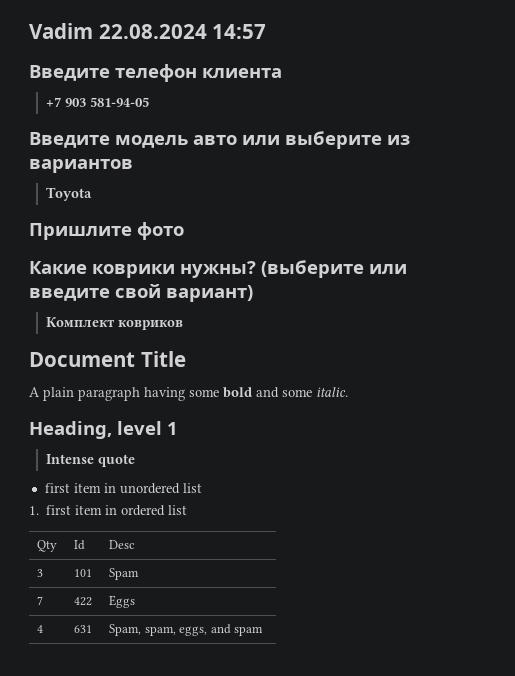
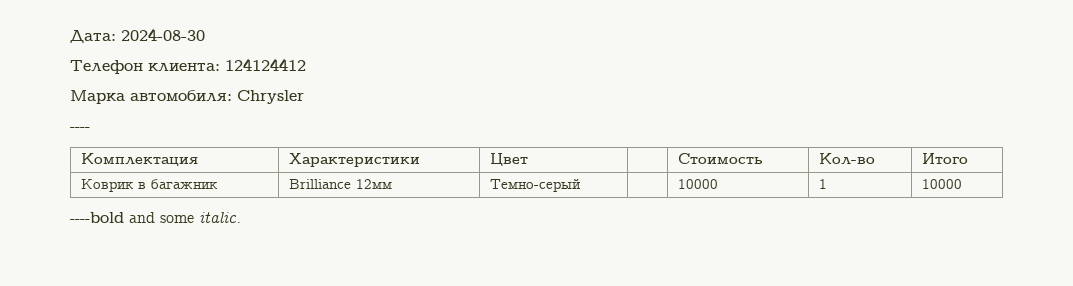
- Vadim 22.08.2024 14:57
- Введите телефон клиента
- +7 903 581-94-05
- Введите модель авто или выберите из вариантов
- Toyota
- Пришлите фото
- Какие коврики нужны? (выберите или введите свой вариант)
- Комплект ковриков
- Document Title
- A plain paragraph having some bold and some italic.
- Heading, level 1
- Intense quote
- first item in unordered list
- 1. first item in ordered list
- Qty | Id | Desc
- 3 | 101 | Spam
- 7 | 422 | Eggs
- 4 | 631 | Spam, spam, eggs, and spam
+ Дата: 2024-08-30
+ Телефон клиента: 124124412
+ Марка автомобиля: Chrysler
+ ----
+ Комплектация | Характеристики | Цвет | | Стоимость | Кол-во | Итого
+ Коврик в багажник | Brilliance 12мм | Темно-серый | | 10000 | 1 | 10000
+ ----bold and some italic.

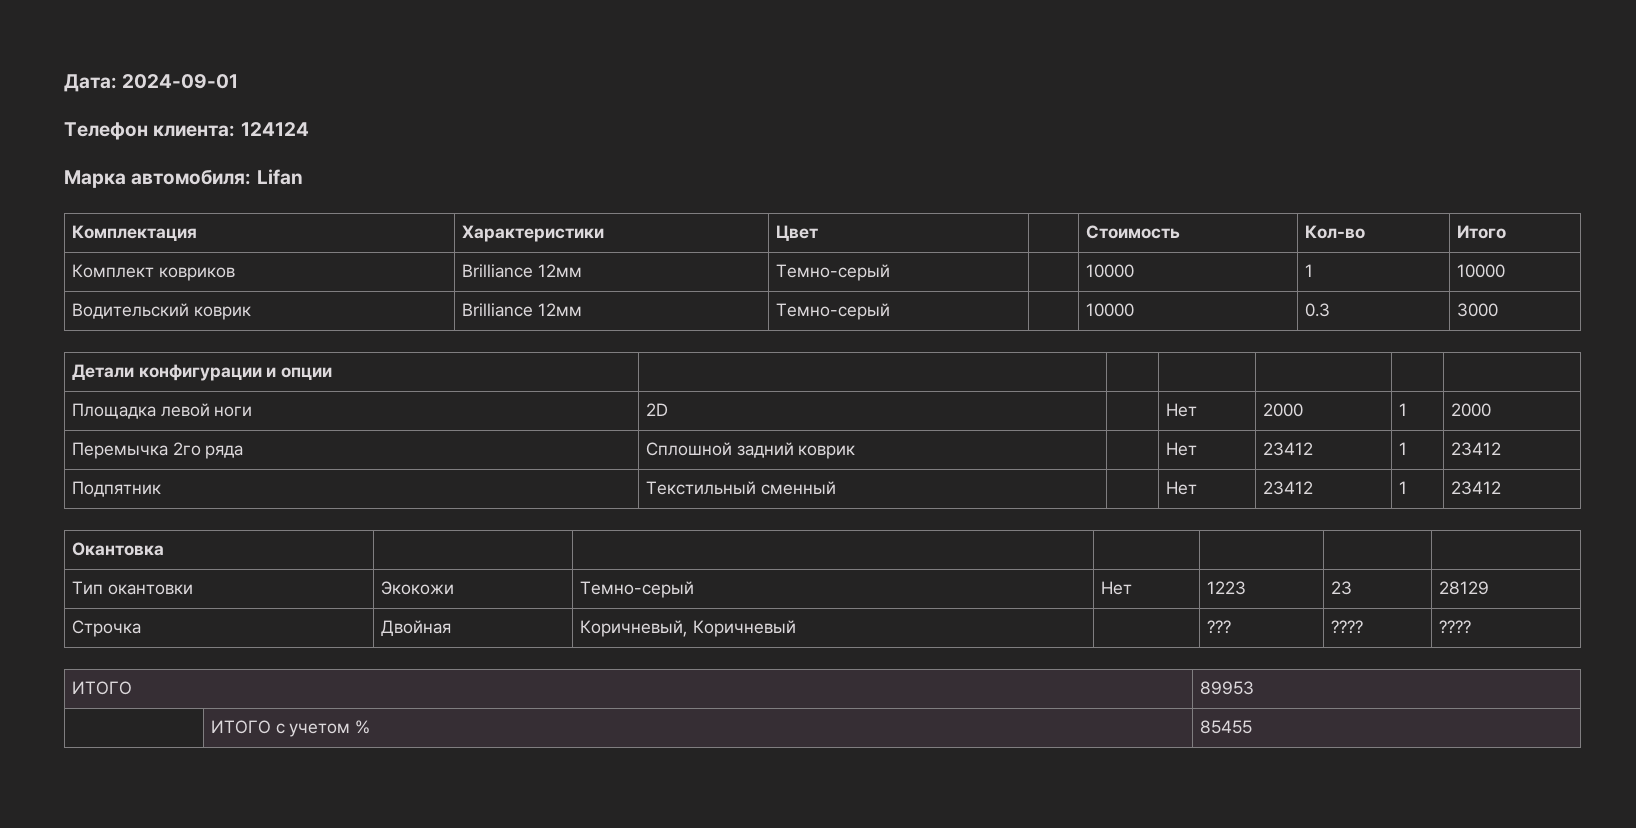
- Дата: 2024-08-30
+ Дата: 2024-09-01
- Телефон клиента: 124124412
+ Телефон клиента: 124124
- Марка автомобиля: Chrysler
- ----
+ Марка автомобиля: Lifan
- Коврик в багажник | Brilliance 12мм | Темно-серый | | 10000 | 1 | 10000
+ Комплект ковриков | Brilliance 12мм | Темно-серый | | 10000 | 1 | 10000
- ----bold and some italic.
+ Водительский коврик | Brilliance 12мм | Темно-серый | | 10000 | 0.3 | 3000
+ Детали конфигурации и опции | | | | | |
+ Площадка левой ноги | 2D | | Нет | 2000 | 1 | 2000
+ Перемычка 2го ряда | Сплошной задний коврик | | Нет | 23412 | 1 | 23412
+ Подпятник | Текстильный сменный | | Нет | 23412 | 1 | 23412
+ Окантовка | | | | | |
+ Тип окантовки | Экокожи | Темно-серый | Нет | 1223 | 23 | 28129
+ Строчка | Двойная | Коричневый, Коричневый | | ??? | ???? | ????
+ ИТОГО | 89953
+ | ИТОГО с учетом % | 85455

